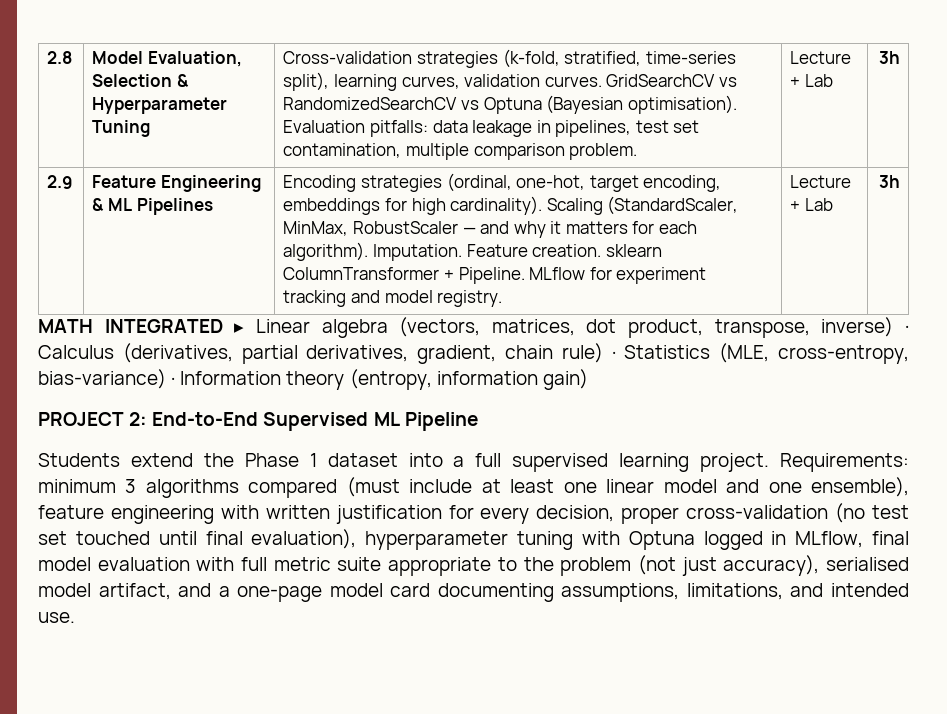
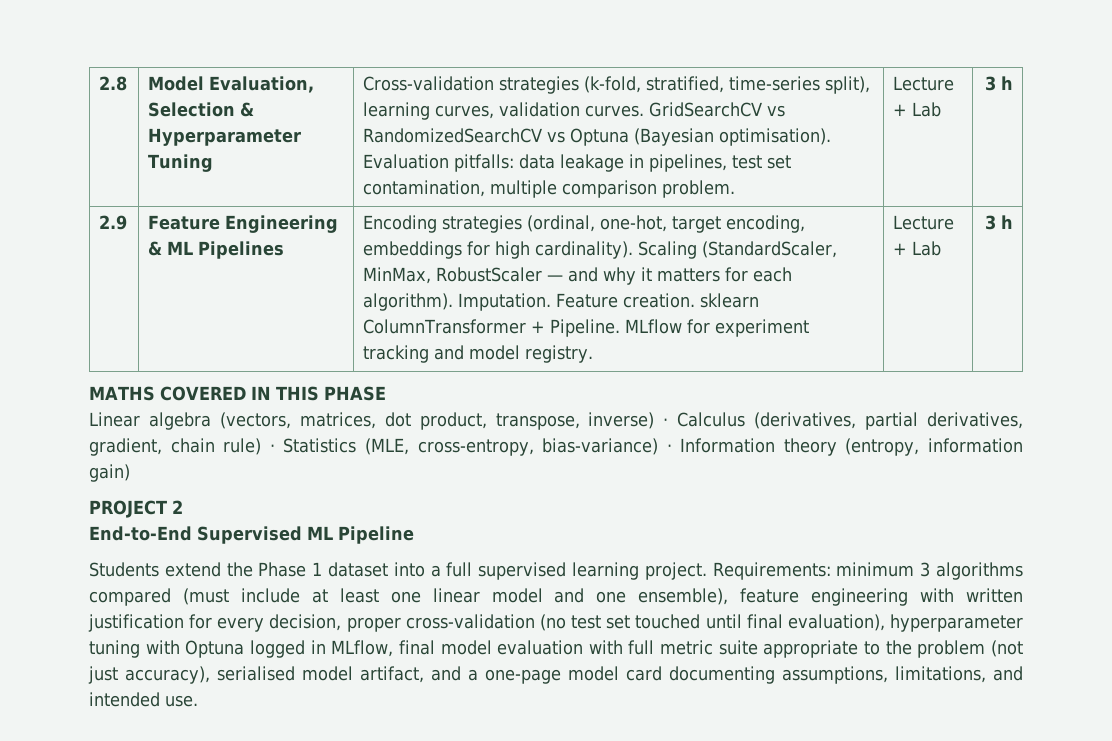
- Evaluation pitfalls: data leakage in pipelines, test set contamination, multiple comparison problem. | Lecture + Lab | 3h
+ Evaluation pitfalls: data leakage in pipelines, test set contamination, multiple comparison problem. | Lecture + Lab | 3 h
- MLflow for experiment tracking and model registry. | Lecture + Lab | 3h
- MATH INTEGRATED ▸ Linear algebra (vectors, matrices, dot product, transpose, inverse) · Calculus (derivatives, partial derivatives, gradient, chain rule) · Statistics (MLE, cross-entropy, bias-variance) · Information theory (entropy, information gain)
+ MLflow for experiment tracking and model registry. | Lecture + Lab | 3 h
+ MATHS COVERED IN THIS PHASE
+ Linear algebra (vectors, matrices, dot product, transpose, inverse) · Calculus (derivatives, partial derivatives, gradient, chain rule) · Statistics (MLE, cross-entropy, bias-variance) · Information theory (entropy, information gain)
- PROJECT 2: End-to-End Supervised ML Pipeline
+ PROJECT 2
+ End-to-End Supervised ML Pipeline

